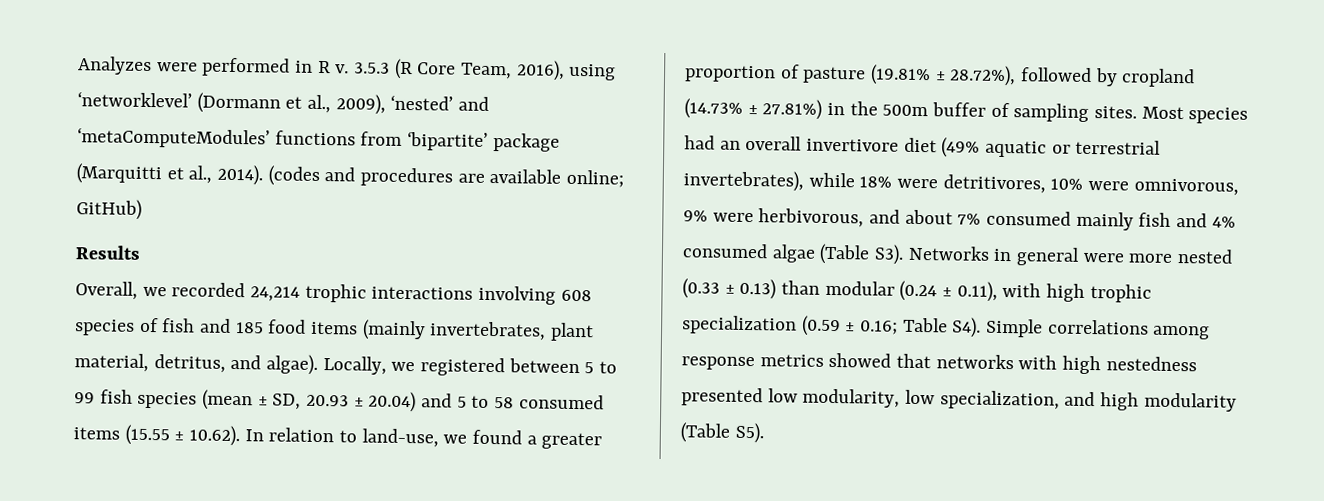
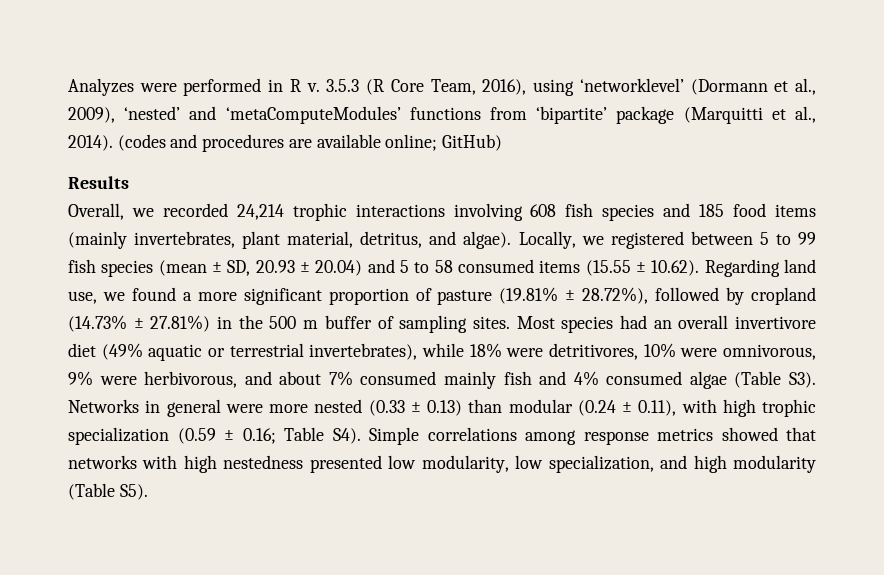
- Overall, we recorded 24,214 trophic interactions involving 608 species of fish and 185 food items (mainly invertebrates, plant material, detritus, and algae).
+ Overall, we recorded 24,214 trophic interactions involving 608 fish species and 185 food items (mainly invertebrates, plant material, detritus, and algae).
- Locally, we registered between 5 to 99 fish species (mean ± SD, 20.93 ± 20.04) and 5 to 58 consumed items (15.55 ± 10.62). In relation to land-use, we found a greater proportion of pasture (19.81% ± 28.72%), followed by cropland (14.73% ± 27.81%) in the 500m buffer of sampling sites.
+ Locally, we registered between 5 to 99 fish species (mean ± SD, 20.93 ± 20.04) and 5 to 58 consumed items (15.55 ± 10.62). Regarding land use, we found a more significant proportion of pasture (19.81% ± 28.72%), followed by cropland (14.73% ± 27.81%) in the 500 m buffer of sampling sites.

